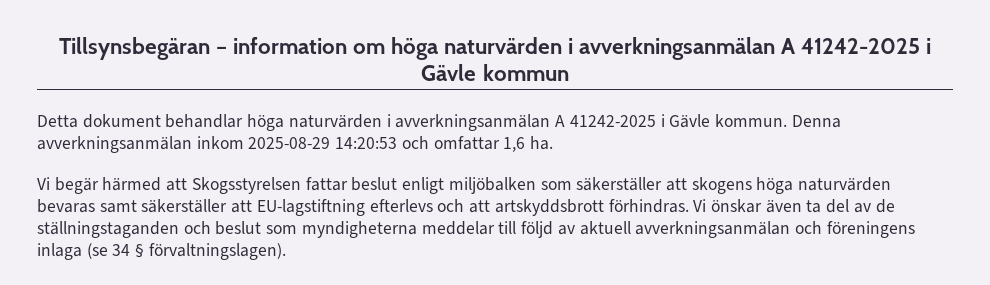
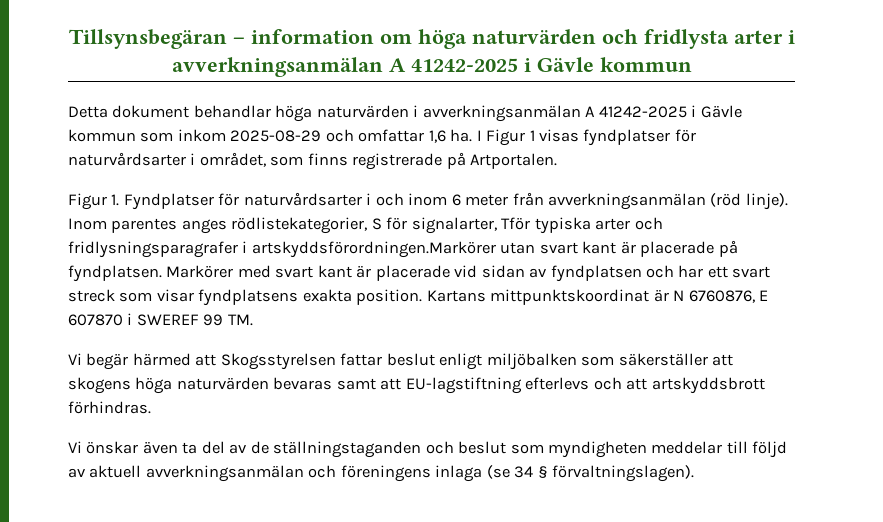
- Tillsynsbegäran – information om höga naturvärden i avverkningsanmälan A 41242-2025 i Gävle kommun
+ Tillsynsbegäran – information om höga naturvärden och fridlysta arter i avverkningsanmälan A 41242-2025 i Gävle kommun
- Detta dokument behandlar höga naturvärden i avverkningsanmälan A 41242-2025 i Gävle kommun. Denna avverkningsanmälan inkom 2025-08-29 14:20:53 och omfattar 1,6 ha.
+ Detta dokument behandlar höga naturvärden i avverkningsanmälan A 41242-2025 i Gävle kommun som inkom 2025-08-29 och omfattar 1,6 ha. I Figur 1 visas fyndplatser för naturvårdsarter i området, som finns registrerade på Artportalen.
+ Figur 1. Fyndplatser för naturvårdsarter i och inom 6 meter från avverkningsanmälan (röd linje). Inom parentes anges rödlistekategorier, S för signalarter, Tför typiska arter och fridlysningsparagrafer i artskyddsförordningen.Markörer utan svart kant är placerade på fyndplatsen. Markörer med svart kant är placerade vid sidan av fyndplatsen och har ett svart streck som visar fyndplatsens exakta position. Kartans mittpunktskoordinat är N 6760876, E 607870 i SWEREF 99 TM.
- Vi begär härmed att Skogsstyrelsen fattar beslut enligt miljöbalken som säkerställer att skogens höga naturvärden bevaras samt säkerställer att EU-lagstiftning efterlevs och att artskyddsbrott förhindras. Vi önskar även ta del av de ställningstaganden och beslut som myndigheterna meddelar till följd av aktuell avverkningsanmälan och föreningens inlaga (se 34 § förvaltningslagen).
+ Vi begär härmed att Skogsstyrelsen fattar beslut enligt miljöbalken som säkerställer att skogens höga naturvärden bevaras samt att EU-lagstiftning efterlevs och att artskyddsbrott förhindras.
+ Vi önskar även ta del av de ställningstaganden och beslut som myndigheten meddelar till följd av aktuell avverkningsanmälan och föreningens inlaga (se 34 § förvaltningslagen).

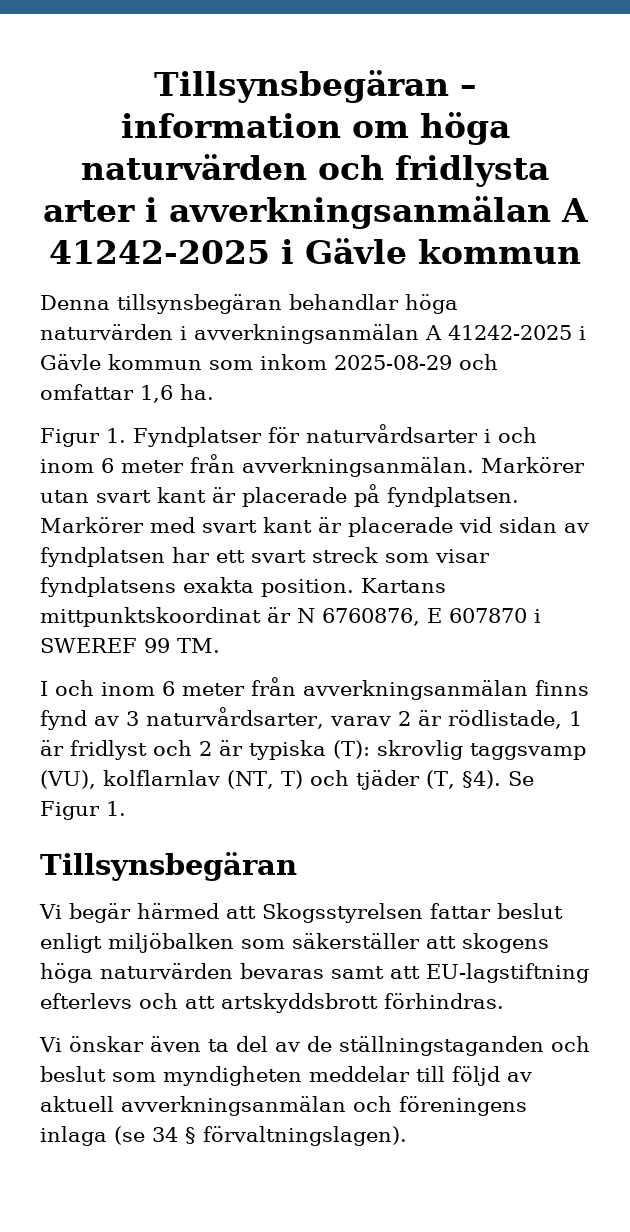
- Detta dokument behandlar höga naturvärden i avverkningsanmälan A 41242-2025 i Gävle kommun som inkom 2025-08-29 och omfattar 1,6 ha. I Figur 1 visas fyndplatser för naturvårdsarter i området, som finns registrerade på Artportalen.
+ Denna tillsynsbegäran behandlar höga naturvärden i avverkningsanmälan A 41242-2025 i Gävle kommun som inkom 2025-08-29 och omfattar 1,6 ha.
- Figur 1. Fyndplatser för naturvårdsarter i och inom 6 meter från avverkningsanmälan (röd linje). Inom parentes anges rödlistekategorier, S för signalarter, Tför typiska arter och fridlysningsparagrafer i artskyddsförordningen.Markörer utan svart kant är placerade på fyndplatsen.
+ Figur 1. Fyndplatser för naturvårdsarter i och inom 6 meter från avverkningsanmälan. Markörer utan svart kant är placerade på fyndplatsen.
- Markörer med svart kant är placerade vid sidan av fyndplatsen och har ett svart streck som visar fyndplatsens exakta position.
+ Markörer med svart kant är placerade vid sidan av fyndplatsen har ett svart streck som visar fyndplatsens exakta position.
+ I och inom 6 meter från avverkningsanmälan finns fynd av 3 naturvårdsarter, varav 2 är rödlistade, 1 är fridlyst och 2 är typiska (T): skrovlig taggsvamp (VU), kolflarnlav (NT, T) och tjäder (T, §4). Se Figur 1.
+ Tillsynsbegäran

